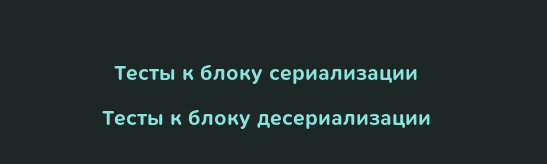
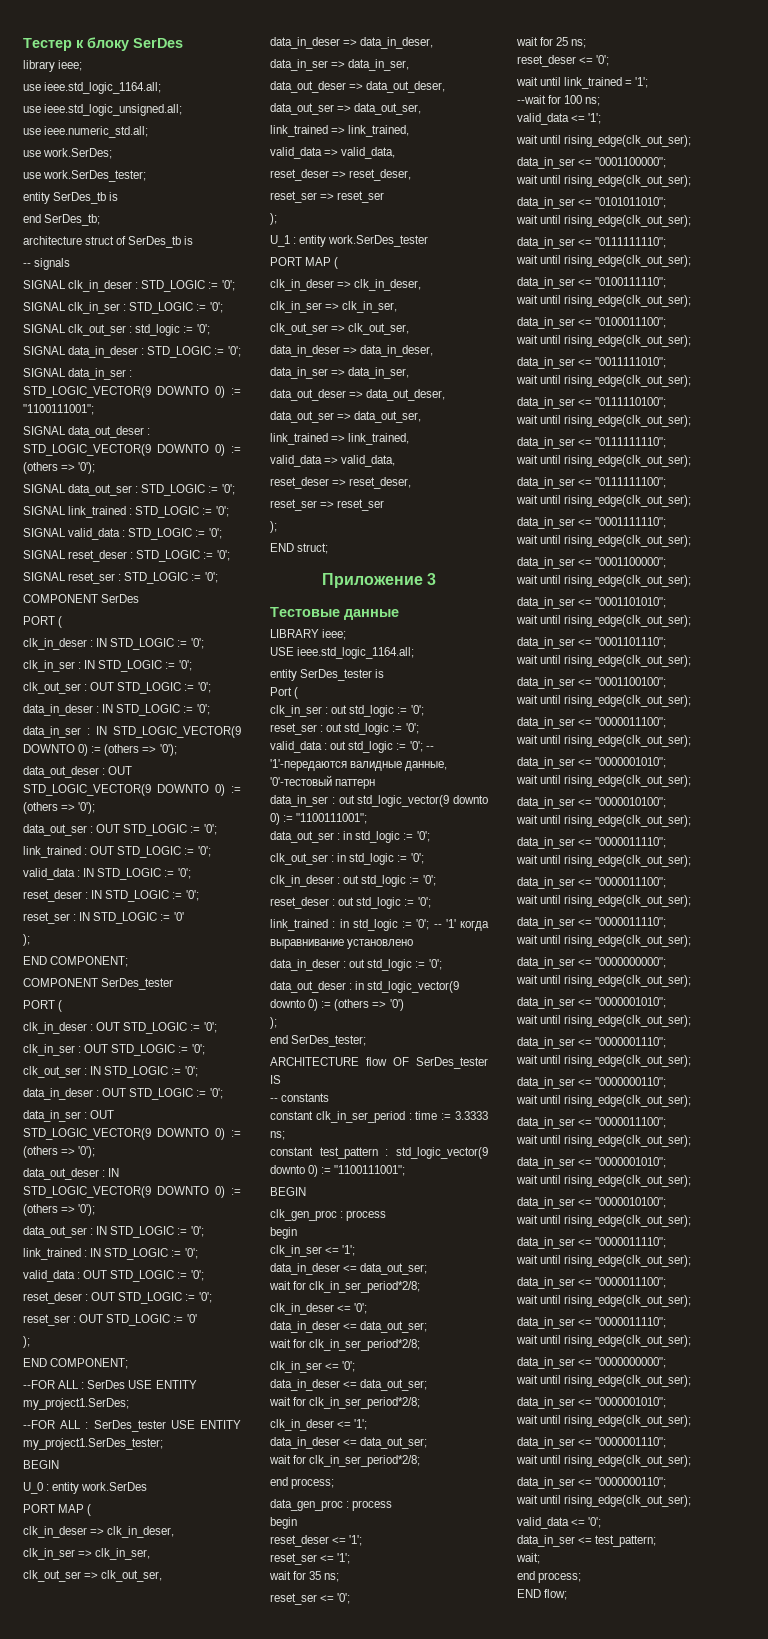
- Тесты к блоку сериализации
- Тесты к блоку десериализации
+ Тестер к блоку SerDes
+ library ieee;
+ use ieee.std_logic_1164.all;
+ use ieee.std_logic_unsigned.all;
+ use ieee.numeric_std.all;
+ use work.SerDes;
+ use work.SerDes_tester;
+ entity SerDes_tb is
+ end SerDes_tb;
+ architecture struct of SerDes_tb is
+ -- signals
+ SIGNAL clk_in_deser : STD_LOGIC := '0';
+ SIGNAL clk_in_ser : STD_LOGIC := '0';
+ SIGNAL clk_out_ser : std_logic := '0';
+ SIGNAL data_in_deser : STD_LOGIC := '0';
+ SIGNAL data_in_ser : STD_LOGIC_VECTOR(9 DOWNTO 0) := "1100111001";
+ SIGNAL data_out_deser : STD_LOGIC_VECTOR(9 DOWNTO 0) := (others => '0');
+ SIGNAL data_out_ser : STD_LOGIC := '0';
+ SIGNAL link_trained : STD_LOGIC := '0';
+ SIGNAL valid_data : STD_LOGIC := '0';
+ SIGNAL reset_deser : STD_LOGIC := '0';
+ SIGNAL reset_ser : STD_LOGIC := '0';
+ COMPONENT SerDes
+ PORT (
+ clk_in_deser : IN STD_LOGIC := '0';
+ clk_in_ser : IN STD_LOGIC := '0';
+ clk_out_ser : OUT STD_LOGIC := '0';
+ data_in_deser : IN STD_LOGIC := '0';
+ data_in_ser : IN STD_LOGIC_VECTOR(9 DOWNTO 0) := (others => '0');
+ data_out_deser : OUT STD_LOGIC_VECTOR(9 DOWNTO 0) := (others => '0');
+ data_out_ser : OUT STD_LOGIC := '0';
+ link_trained : OUT STD_LOGIC := '0';
+ valid_data : IN STD_LOGIC := '0';
+ reset_deser : IN STD_LOGIC := '0';
+ reset_ser : IN STD_LOGIC := '0'
+ );
+ END COMPONENT;
+ COMPONENT SerDes_tester
+ PORT (
+ clk_in_deser : OUT STD_LOGIC := '0';
+ clk_in_ser : OUT STD_LOGIC := '0';
+ clk_out_ser : IN STD_LOGIC := '0';
+ data_in_deser : OUT STD_LOGIC := '0';
+ data_in_ser : OUT STD_LOGIC_VECTOR(9 DOWNTO 0) := (others => '0');
+ data_out_deser : IN STD_LOGIC_VECTOR(9 DOWNTO 0) := (others => '0');
+ data_out_ser : IN STD_LOGIC := '0';
+ link_trained : IN STD_LOGIC := '0';
+ valid_data : OUT STD_LOGIC := '0';
+ reset_deser : OUT STD_LOGIC := '0';
+ reset_ser : OUT STD_LOGIC := '0'
+ );
+ END COMPONENT;
+ --FOR ALL : SerDes USE ENTITY my_project1.SerDes;
+ --FOR ALL : SerDes_tester USE ENTITY my_project1.SerDes_tester;
+ BEGIN
+ U_0 : entity work.SerDes
+ PORT MAP (
+ clk_in_deser => clk_in_deser,
+ clk_in_ser => clk_in_ser,
+ clk_out_ser => clk_out_ser,
+ data_in_deser => data_in_deser,
+ data_in_ser => data_in_ser,
+ data_out_deser => data_out_deser,
+ data_out_ser => data_out_ser,
+ link_trained => link_trained,
+ valid_data => valid_data,
+ reset_deser => reset_deser,
+ reset_ser => reset_ser
+ );
+ U_1 : entity work.SerDes_tester
+ PORT MAP (
+ clk_in_deser => clk_in_deser,
+ clk_in_ser => clk_in_ser,
+ clk_out_ser => clk_out_ser,
+ data_in_deser => data_in_deser,
+ data_in_ser => data_in_ser,
+ data_out_deser => data_out_deser,
+ data_out_ser => data_out_ser,
+ link_trained => link_trained,
+ valid_data => valid_data,
+ reset_deser => reset_deser,
+ reset_ser => reset_ser
+ );
+ END struct;
+ Приложение 3
+ Тестовые данные
+ LIBRARY ieee;
+ USE ieee.std_logic_1164.all;
+ entity SerDes_tester is
+ Port (
+ clk_in_ser : out std_logic := '0';
+ reset_ser : out std_logic := '0';
+ valid_data : out std_logic := '0'; -- '1'-передаются валидные данные, '0'-тестовый паттерн
+ data_in_ser : out std_logic_vector(9 downto 0) := "1100111001";
+ data_out_ser : in std_logic := '0';
+ clk_out_ser : in std_logic := '0';
+ clk_in_deser : out std_logic := '0';
+ reset_deser : out std_logic := '0';
+ link_trained : in std_logic := '0'; -- '1' когда выравнивание установлено
+ data_in_deser : out std_logic := '0';
+ data_out_deser : in std_logic_vector(9 downto 0) := (others => '0')
+ );
+ end SerDes_tester;
+ ARCHITECTURE flow OF SerDes_tester IS
+ -- constants
+ constant clk_in_ser_period : time := 3.3333 ns;
+ constant test_pattern : std_logic_vector(9 downto 0) := "1100111001";
+ BEGIN
+ clk_gen_proc : process
+ begin
+ clk_in_ser <= '1';
+ data_in_deser <= data_out_ser;
+ wait for clk_in_ser_period*2/8;
+ clk_in_deser <= '0';
+ data_in_deser <= data_out_ser;
+ wait for clk_in_ser_period*2/8;
+ clk_in_ser <= '0';
+ data_in_deser <= data_out_ser;
+ wait for clk_in_ser_period*2/8;
+ clk_in_deser <= '1';
+ data_in_deser <= data_out_ser;
+ wait for clk_in_ser_period*2/8;
+ end process;
+ data_gen_proc : process
+ begin
+ reset_deser <= '1';
+ reset_ser <= '1';
+ wait for 35 ns;
+ reset_ser <= '0';
+ wait for 25 ns;
+ reset_deser <= '0';
+ wait until link_trained = '1';
+ --wait for 100 ns;
+ valid_data <= '1';
+ wait until rising_edge(clk_out_ser);
+ data_in_ser <= "0001100000";
+ wait until rising_edge(clk_out_ser);
+ data_in_ser <= "0101011010";
+ wait until rising_edge(clk_out_ser);
+ data_in_ser <= "0111111110";
+ wait until rising_edge(clk_out_ser);
+ data_in_ser <= "0100111110";
+ wait until rising_edge(clk_out_ser);
+ data_in_ser <= "0100011100";
+ wait until rising_edge(clk_out_ser);
+ data_in_ser <= "0011111010";
+ wait until rising_edge(clk_out_ser);
+ data_in_ser <= "0111110100";
+ wait until rising_edge(clk_out_ser);
+ data_in_ser <= "0111111110";
+ wait until rising_edge(clk_out_ser);
+ data_in_ser <= "0111111100";
+ wait until rising_edge(clk_out_ser);
+ data_in_ser <= "0001111110";
+ wait until rising_edge(clk_out_ser);
+ data_in_ser <= "0001100000";
+ wait until rising_edge(clk_out_ser);
+ data_in_ser <= "0001101010";
+ wait until rising_edge(clk_out_ser);
+ data_in_ser <= "0001101110";
+ wait until rising_edge(clk_out_ser);
+ data_in_ser <= "0001100100";
+ wait until rising_edge(clk_out_ser);
+ data_in_ser <= "0000011100";
+ wait until rising_edge(clk_out_ser);
+ data_in_ser <= "0000001010";
+ wait until rising_edge(clk_out_ser);
+ data_in_ser <= "0000010100";
+ wait until rising_edge(clk_out_ser);
+ data_in_ser <= "0000011110";
+ wait until rising_edge(clk_out_ser);
+ data_in_ser <= "0000011100";
+ wait until rising_edge(clk_out_ser);
+ data_in_ser <= "0000011110";
+ wait until rising_edge(clk_out_ser);
+ data_in_ser <= "0000000000";
+ wait until rising_edge(clk_out_ser);
+ data_in_ser <= "0000001010";
+ wait until rising_edge(clk_out_ser);
+ data_in_ser <= "0000001110";
+ wait until rising_edge(clk_out_ser);
+ data_in_ser <= "0000000110";
+ wait until rising_edge(clk_out_ser);
+ data_in_ser <= "0000011100";
+ wait until rising_edge(clk_out_ser);
+ data_in_ser <= "0000001010";
+ wait until rising_edge(clk_out_ser);
+ data_in_ser <= "0000010100";
+ wait until rising_edge(clk_out_ser);
+ data_in_ser <= "0000011110";
+ wait until rising_edge(clk_out_ser);
+ data_in_ser <= "0000011100";
+ wait until rising_edge(clk_out_ser);
+ data_in_ser <= "0000011110";
+ wait until rising_edge(clk_out_ser);
+ data_in_ser <= "0000000000";
+ wait until rising_edge(clk_out_ser);
+ data_in_ser <= "0000001010";
+ wait until rising_edge(clk_out_ser);
+ data_in_ser <= "0000001110";
+ wait until rising_edge(clk_out_ser);
+ data_in_ser <= "0000000110";
+ wait until rising_edge(clk_out_ser);
+ valid_data <= '0';
+ data_in_ser <= test_pattern;
+ wait;
+ end process;
+ END flow;

